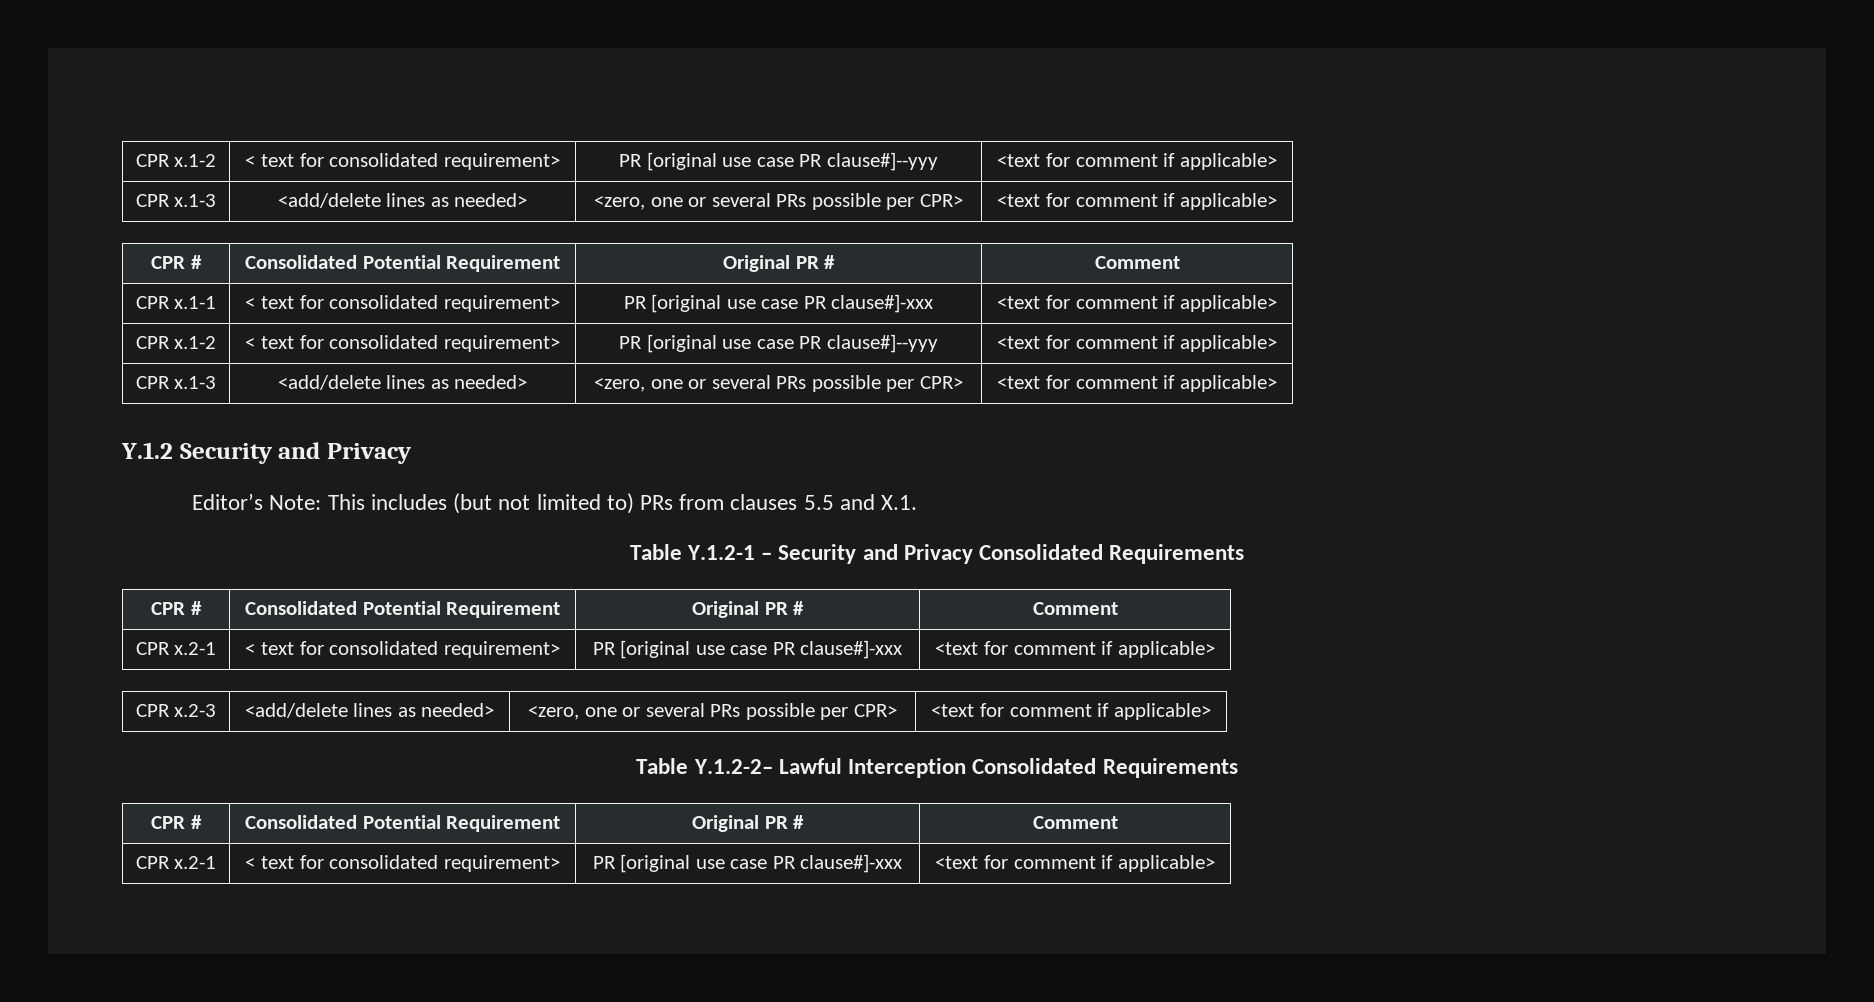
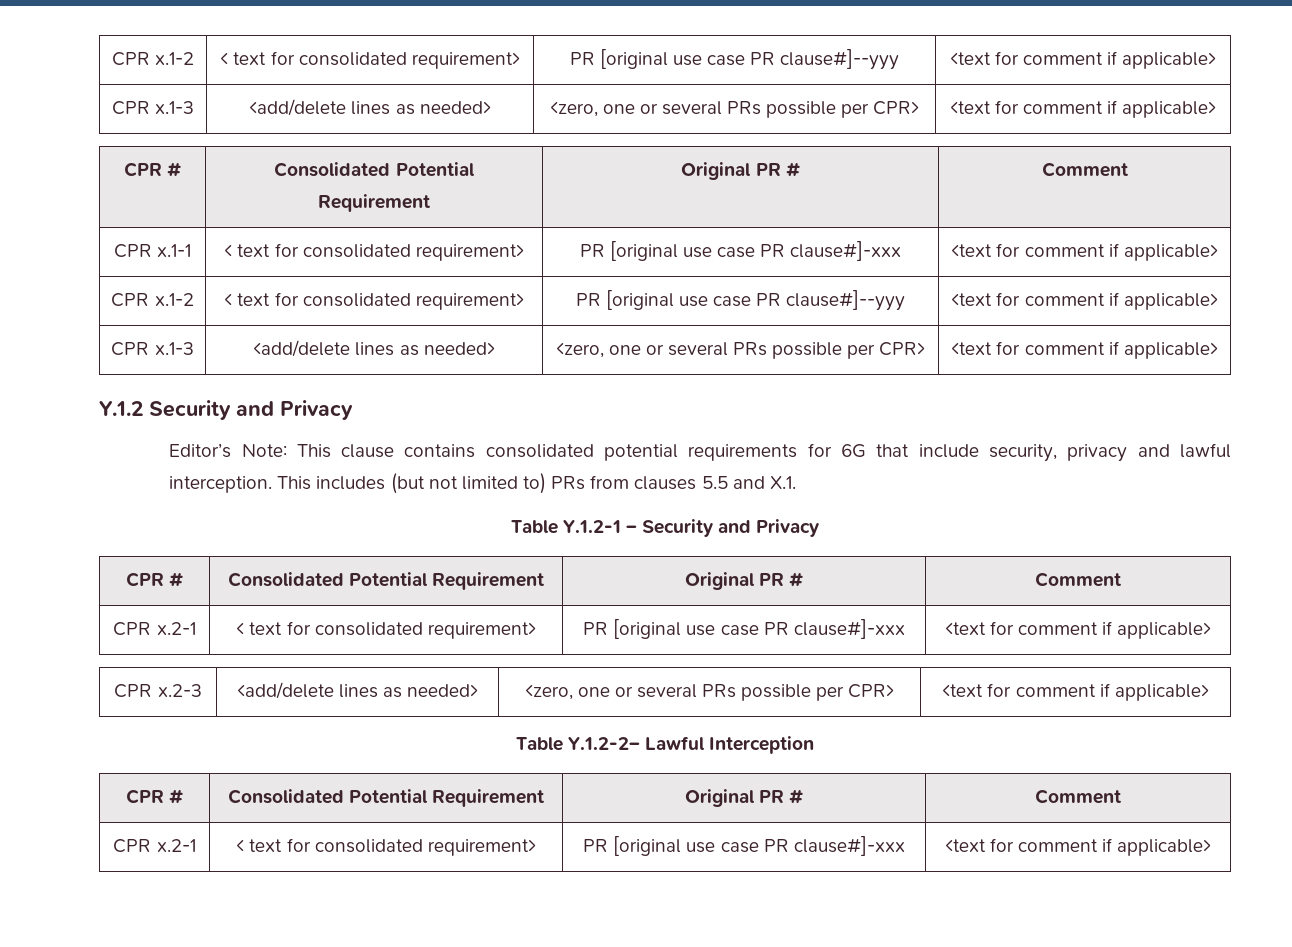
- Editor’s Note: This includes (but not limited to) PRs from clauses 5.5 and X.1.
+ Editor’s Note: This clause contains consolidated potential requirements for 6G that include security, privacy and lawful interception. This includes (but not limited to) PRs from clauses 5.5 and X.1.
- Table Y.1.2-1 – Security and Privacy Consolidated Requirements
+ Table Y.1.2-1 – Security and Privacy
- Table Y.1.2-2– Lawful Interception Consolidated Requirements
+ Table Y.1.2-2– Lawful Interception

